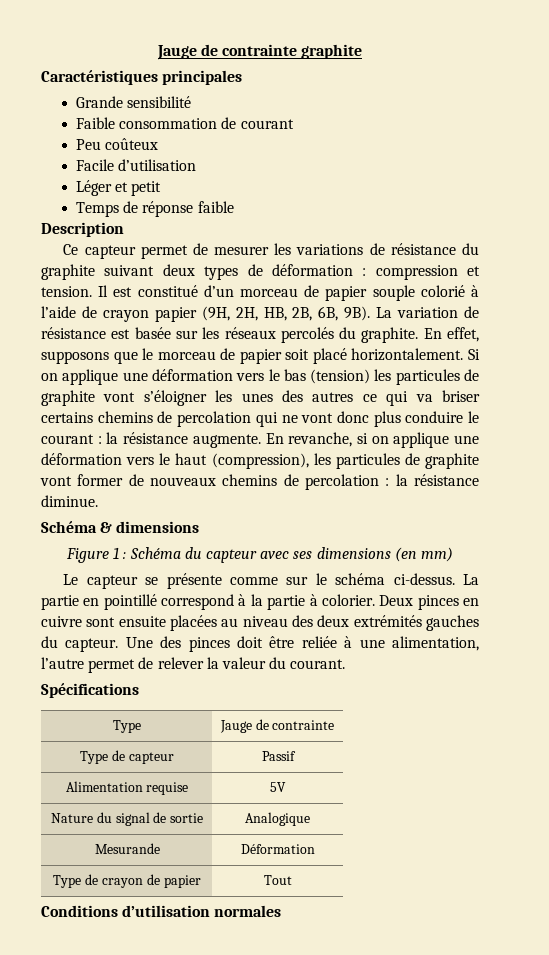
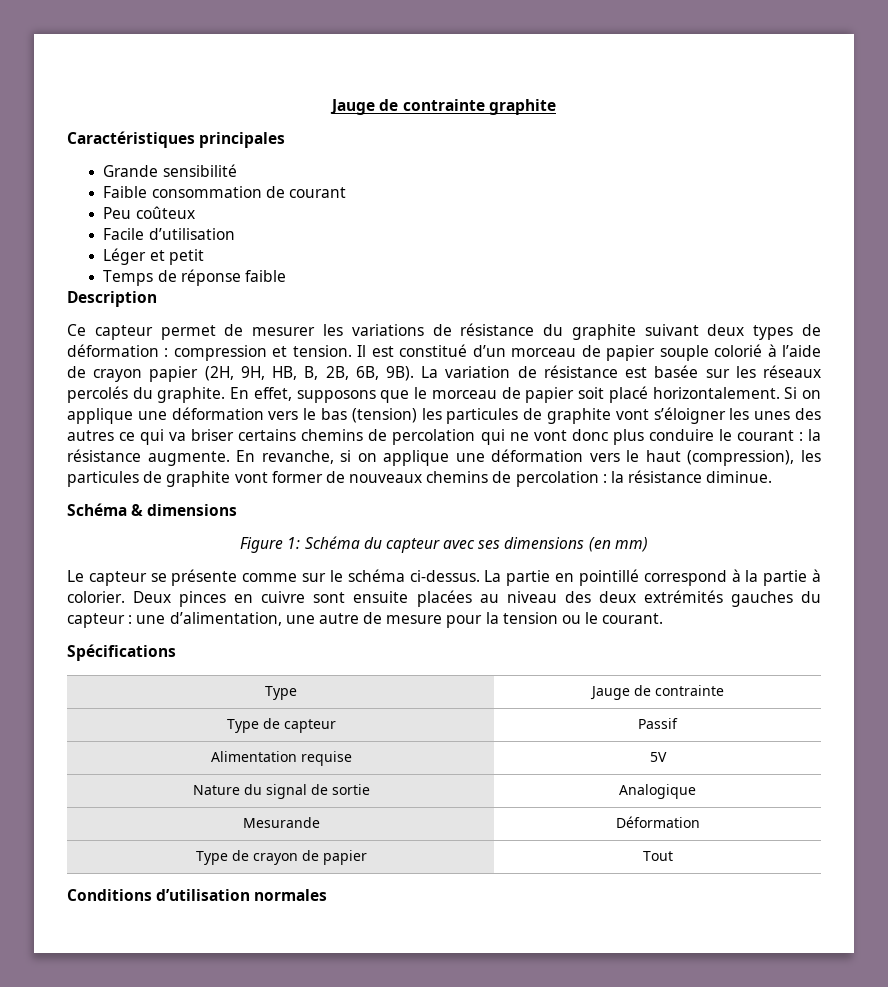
- Il est constitué d’un morceau de papier souple colorié à l’aide de crayon papier (9H, 2H, HB, 2B, 6B, 9B).
+ Il est constitué d’un morceau de papier souple colorié à l’aide de crayon papier (2H, 9H, HB, B, 2B, 6B, 9B).
- Figure 1 : Schéma du capteur avec ses dimensions (en mm)
+ Figure 1: Schéma du capteur avec ses dimensions (en mm)
- Deux pinces en cuivre sont ensuite placées au niveau des deux extrémités gauches du capteur. Une des pinces doit être reliée à une alimentation, l’autre permet de relever la valeur du courant.
+ Deux pinces en cuivre sont ensuite placées au niveau des deux extrémités gauches du capteur : une d’alimentation, une autre de mesure pour la tension ou le courant.

